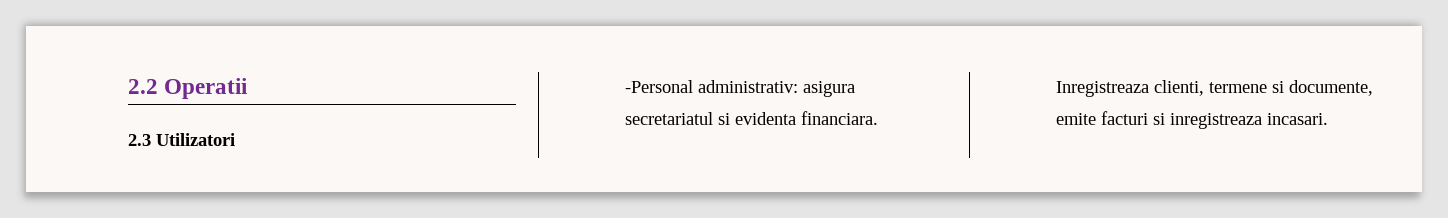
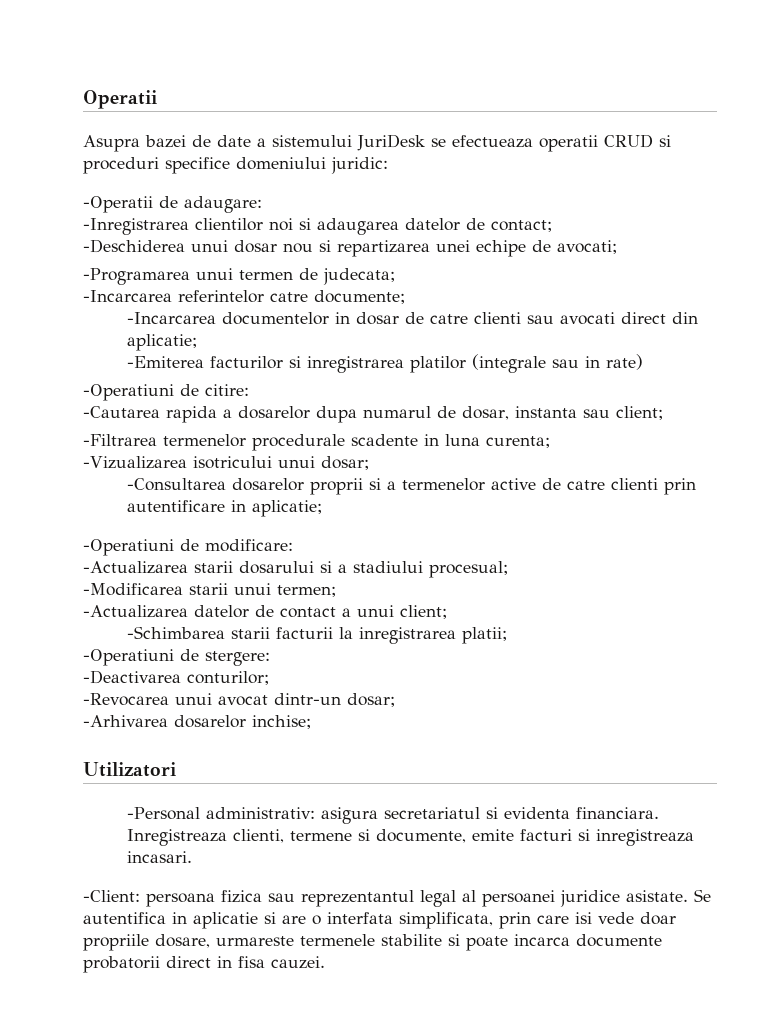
- 2.2 Operatii
+ Operatii
- 2.3 Utilizatori
+ Asupra bazei de date a sistemului JuriDesk se efectueaza operatii CRUD si proceduri specifice domeniului juridic:
+ -Operatii de adaugare:
+ -Inregistrarea clientilor noi si adaugarea datelor de contact;
+ -Deschiderea unui dosar nou si repartizarea unei echipe de avocati;
+ -Programarea unui termen de judecata;
+ -Incarcarea referintelor catre documente;
+ -Incarcarea documentelor in dosar de catre clienti sau avocati direct din aplicatie;
+ -Emiterea facturilor si inregistrarea platilor (integrale sau in rate)
+ -Operatiuni de citire:
+ -Cautarea rapida a dosarelor dupa numarul de dosar, instanta sau client;
+ -Filtrarea termenelor procedurale scadente in luna curenta;
+ -Vizualizarea isotricului unui dosar;
+ -Consultarea dosarelor proprii si a termenelor active de catre clienti prin autentificare in aplicatie;
+ -Operatiuni de modificare:
+ -Actualizarea starii dosarului si a stadiului procesual;
+ -Modificarea starii unui termen;
+ -Actualizarea datelor de contact a unui client;
+ -Schimbarea starii facturii la inregistrarea platii;
+ -Operatiuni de stergere:
+ -Deactivarea conturilor;
+ -Revocarea unui avocat dintr-un dosar;
+ -Arhivarea dosarelor inchise;
+ Utilizatori
+ -Client: persoana fizica sau reprezentantul legal al persoanei juridice asistate. Se autentifica in aplicatie si are o interfata simplificata, prin care isi vede doar propriile dosare, urmareste termenele stabilite si poate incarca documente probatorii direct in fisa cauzei.

